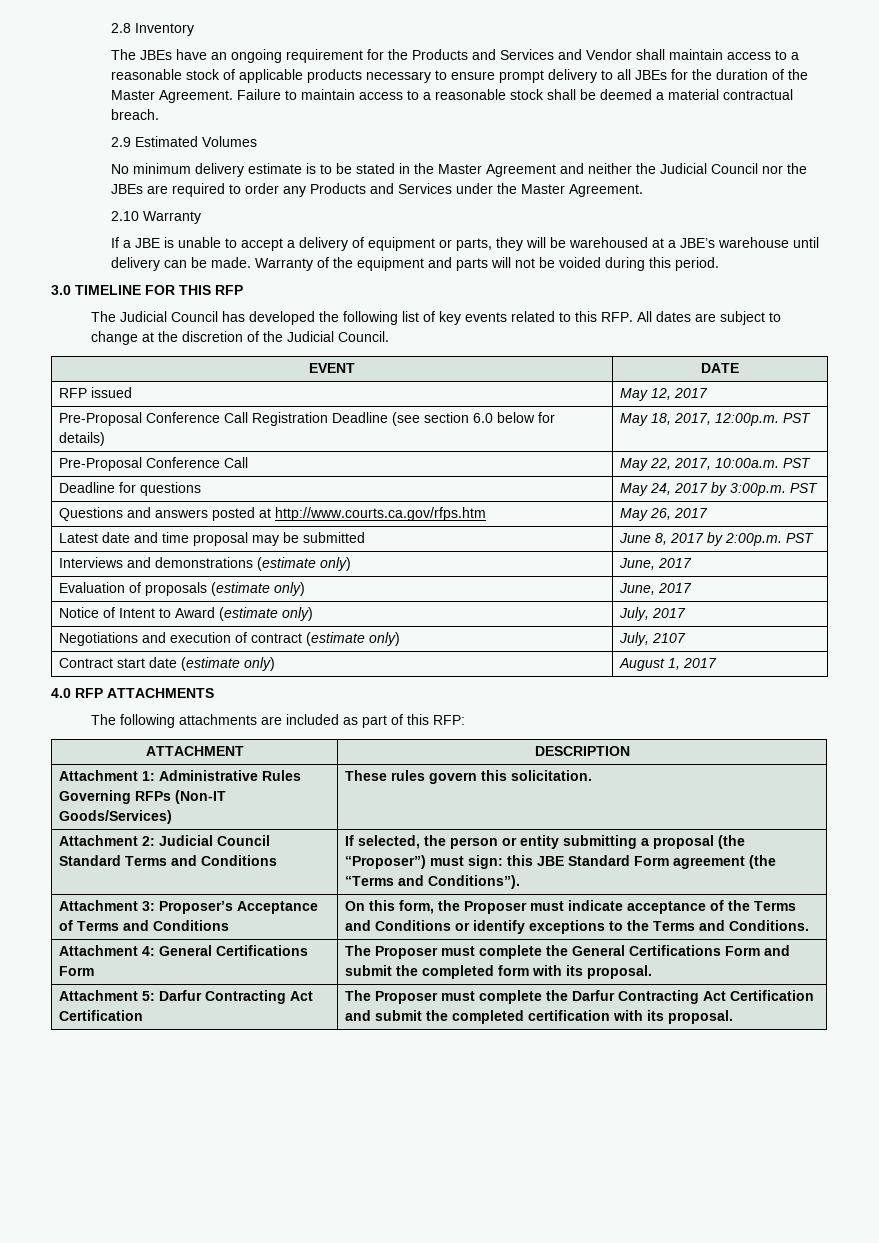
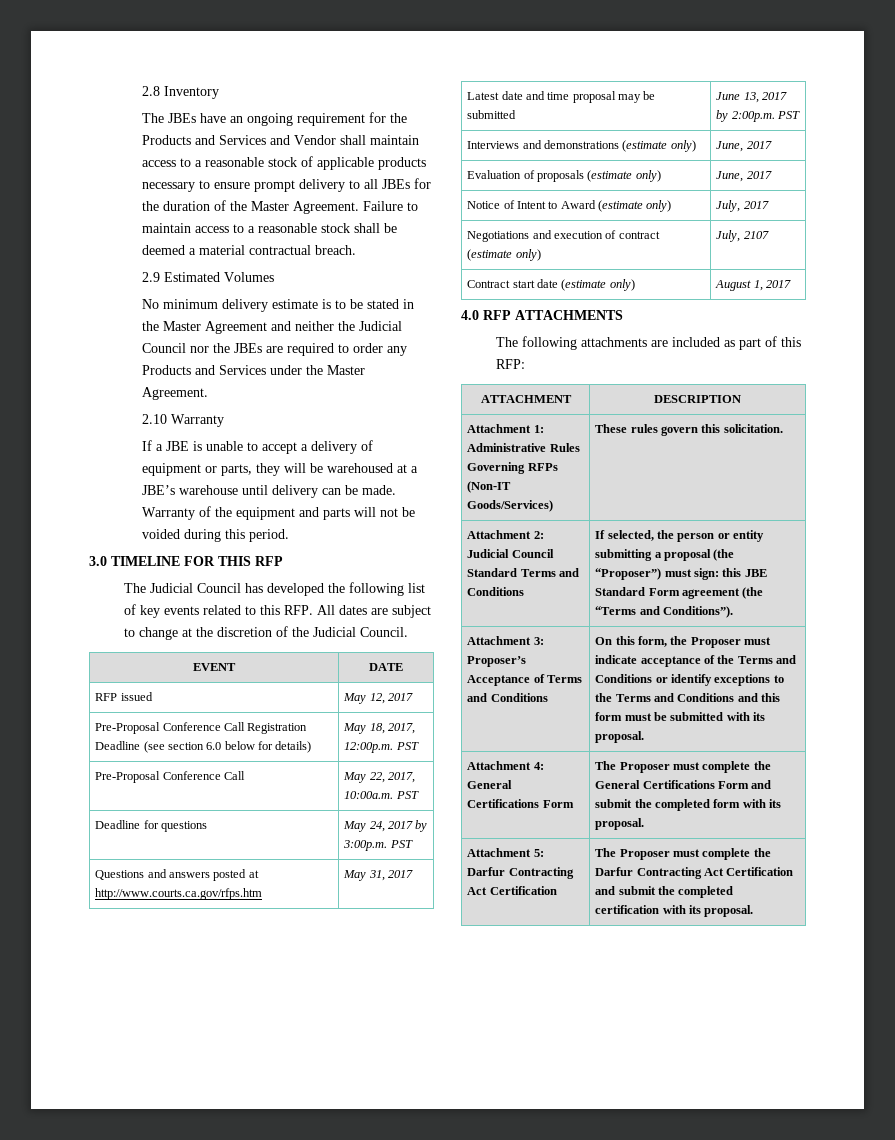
- Questions and answers posted at http://www.courts.ca.gov/rfps.htm | May 26, 2017
+ Questions and answers posted at http://www.courts.ca.gov/rfps.htm | May 31, 2017
- Latest date and time proposal may be submitted | June 8, 2017 by 2:00p.m. PST
+ Latest date and time proposal may be submitted | June 13, 2017 by 2:00p.m. PST
- Attachment 3: Proposer’s Acceptance of Terms and Conditions | On this form, the Proposer must indicate acceptance of the Terms and Conditions or identify exceptions to the Terms and Conditions.
+ Attachment 3: Proposer’s Acceptance of Terms and Conditions | On this form, the Proposer must indicate acceptance of the Terms and Conditions or identify exceptions to the Terms and Conditions and this form must be submitted with its proposal.

